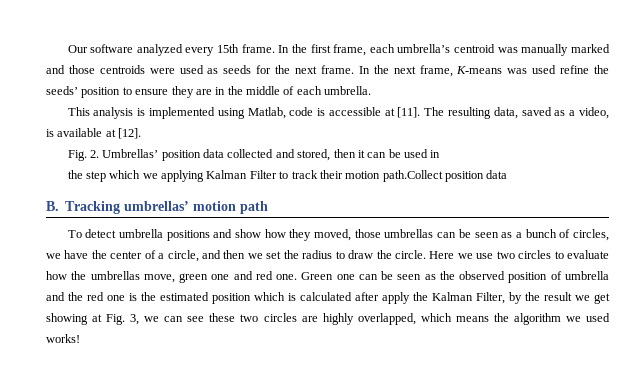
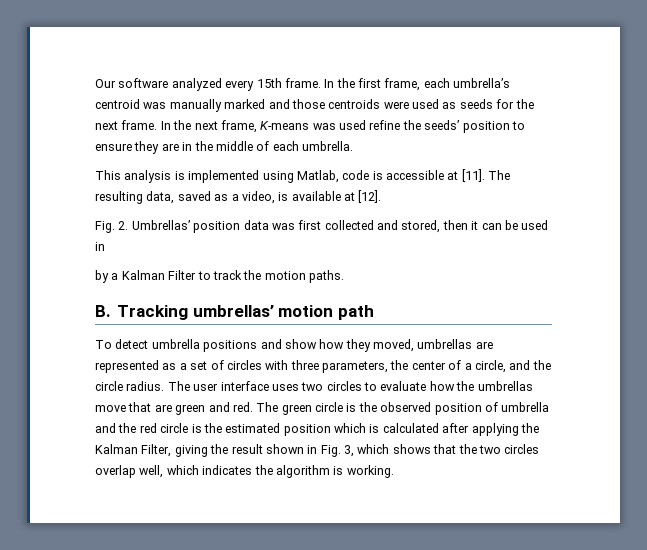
- Fig. 2. Umbrellas’ position data collected and stored, then it can be used in
+ Fig. 2. Umbrellas’ position data was first collected and stored, then it can be used in
- the step which we applying Kalman Filter to track their motion path.Collect position data
+ by a Kalman Filter to track the motion paths.
- To detect umbrella positions and show how they moved, those umbrellas can be seen as a bunch of circles, we have the center of a circle, and then we set the radius to draw the circle. Here we use two circles to evaluate how the umbrellas move, green one and red one. Green one can be seen as the observed position of umbrella and the red one is the estimated position which is calculated after apply the Kalman Filter, by the result we get showing at Fig. 3, we can see these two circles are highly overlapped, which means the algorithm we used works!
+ To detect umbrella positions and show how they moved, umbrellas are represented as a set of circles with three parameters, the center of a circle, and the circle radius. The user interface uses two circles to evaluate how the umbrellas move that are green and red. The green circle is the observed position of umbrella and the red circle is the estimated position which is calculated after applying the Kalman Filter, giving the result shown in Fig. 3, which shows that the two circles overlap well, which indicates the algorithm is working.

